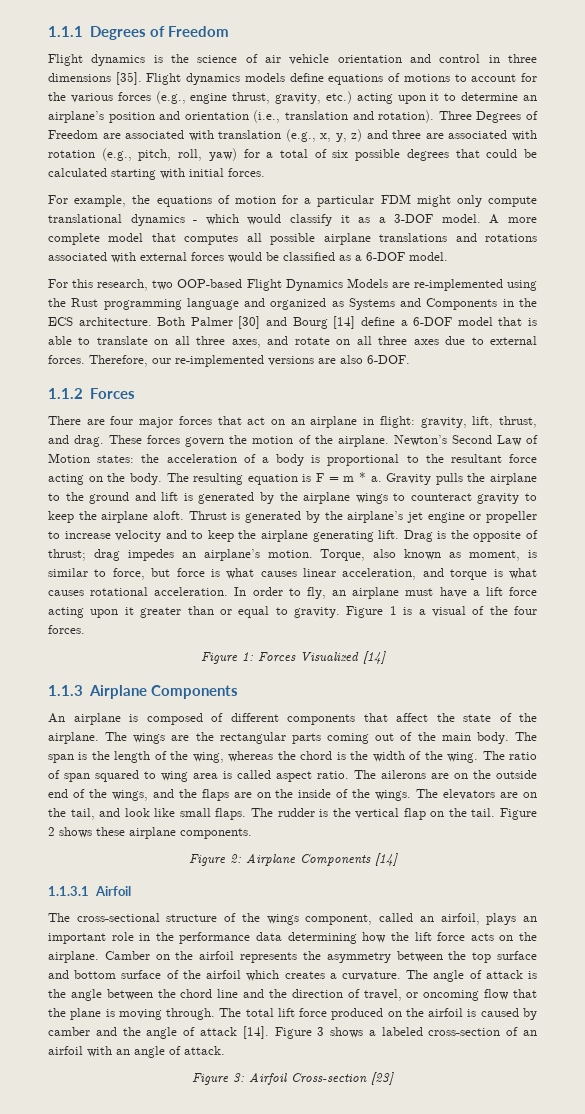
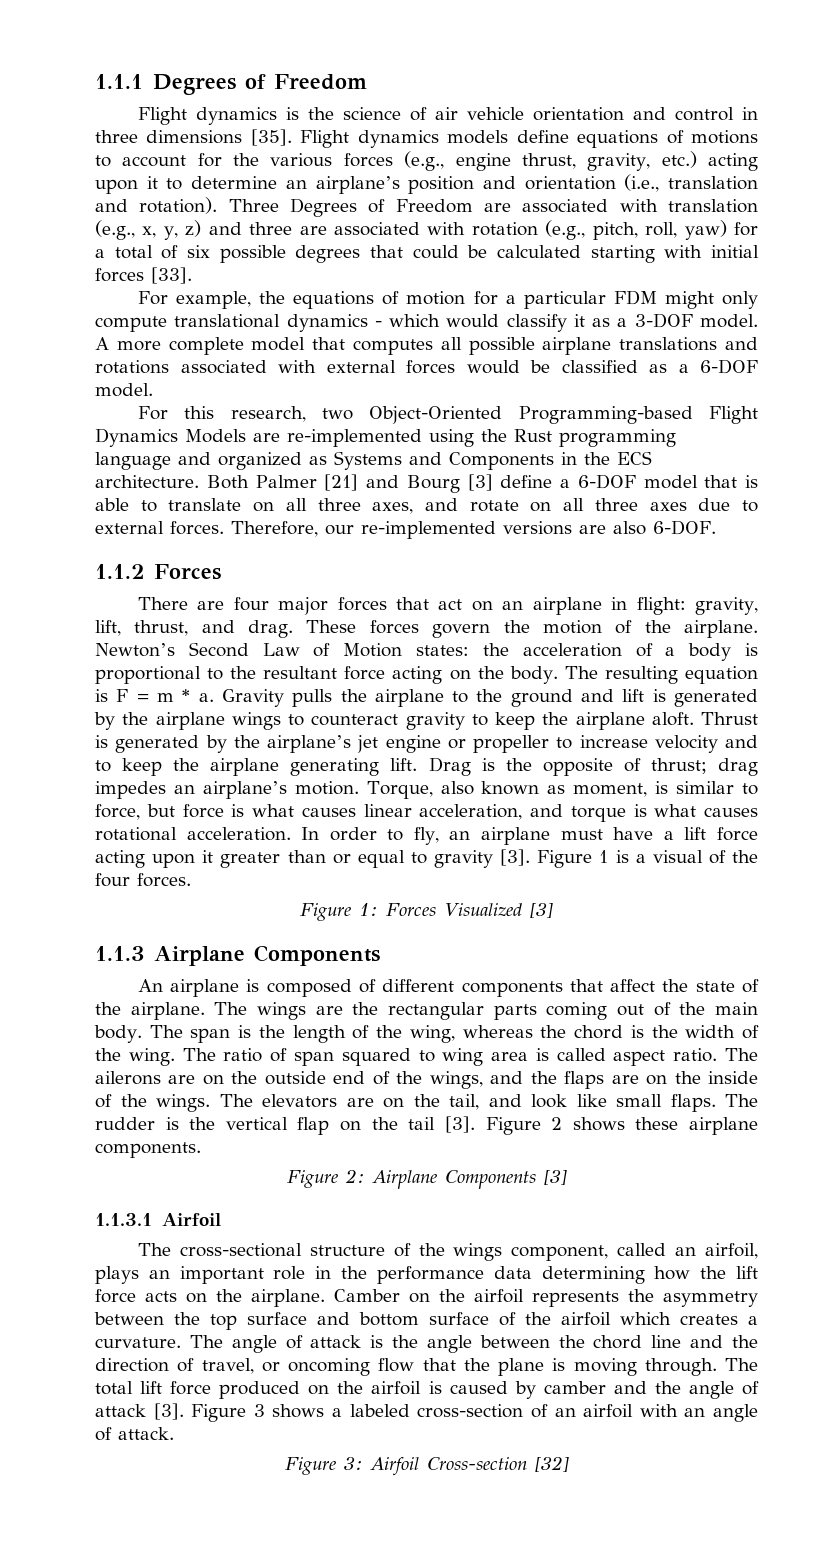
- Three Degrees of Freedom are associated with translation (e.g., x, y, z) and three are associated with rotation (e.g., pitch, roll, yaw) for a total of six possible degrees that could be calculated starting with initial forces.
+ Three Degrees of Freedom are associated with translation (e.g., x, y, z) and three are associated with rotation (e.g., pitch, roll, yaw) for a total of six possible degrees that could be calculated starting with initial forces [33].
- For this research, two OOP-based Flight Dynamics Models are re-implemented using the Rust programming language and organized as Systems and Components in the ECS architecture.
+ For this research, two Object-Oriented Programming-based Flight Dynamics Models are re-implemented using the Rust programming language and organized as Systems and Components in the ECS architecture.
- Both Palmer [30] and Bourg [14] define a 6-DOF model that is able to translate on all three axes, and rotate on all three axes due to external forces.
+ Both Palmer [21] and Bourg [3] define a 6-DOF model that is able to translate on all three axes, and rotate on all three axes due to external forces.
- In order to fly, an airplane must have a lift force acting upon it greater than or equal to gravity.
+ In order to fly, an airplane must have a lift force acting upon it greater than or equal to gravity [3].
- Figure 1: Forces Visualized [14]
+ Figure 1: Forces Visualized [3]
- The rudder is the vertical flap on the tail.
+ The rudder is the vertical flap on the tail [3].
- Figure 2: Airplane Components [14]
+ Figure 2: Airplane Components [3]
- The total lift force produced on the airfoil is caused by camber and the angle of attack [14].
+ The total lift force produced on the airfoil is caused by camber and the angle of attack [3].
- Figure 3: Airfoil Cross-section [23]
+ Figure 3: Airfoil Cross-section [32]

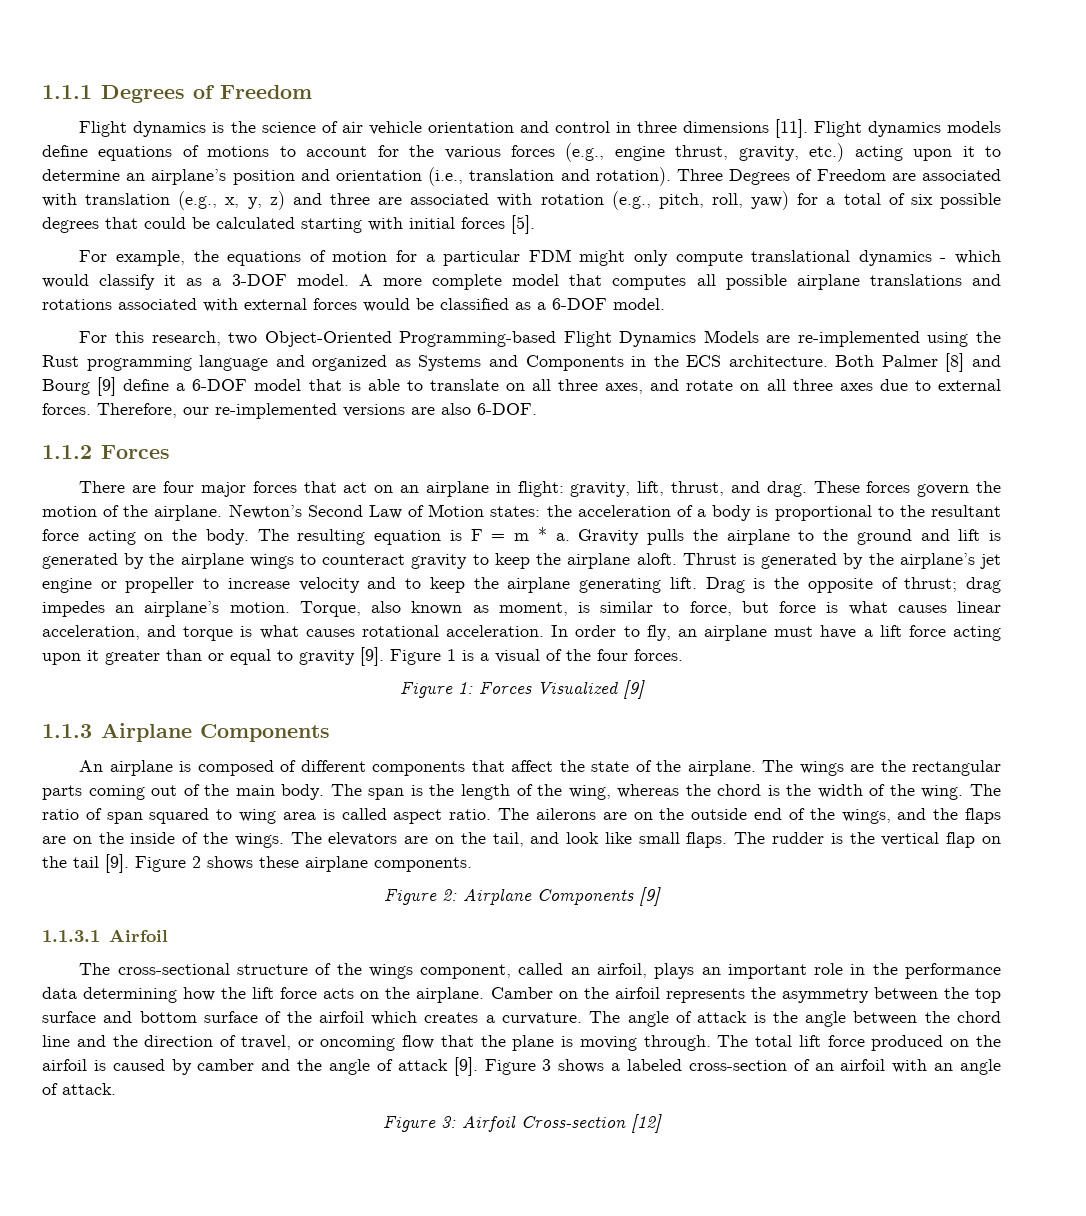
- Flight dynamics is the science of air vehicle orientation and control in three dimensions [35].
+ Flight dynamics is the science of air vehicle orientation and control in three dimensions [11].
- Three Degrees of Freedom are associated with translation (e.g., x, y, z) and three are associated with rotation (e.g., pitch, roll, yaw) for a total of six possible degrees that could be calculated starting with initial forces [33].
+ Three Degrees of Freedom are associated with translation (e.g., x, y, z) and three are associated with rotation (e.g., pitch, roll, yaw) for a total of six possible degrees that could be calculated starting with initial forces [5].
- Both Palmer [21] and Bourg [3] define a 6-DOF model that is able to translate on all three axes, and rotate on all three axes due to external forces.
+ Both Palmer [8] and Bourg [9] define a 6-DOF model that is able to translate on all three axes, and rotate on all three axes due to external forces.
- In order to fly, an airplane must have a lift force acting upon it greater than or equal to gravity [3].
+ In order to fly, an airplane must have a lift force acting upon it greater than or equal to gravity [9].
- Figure 1: Forces Visualized [3]
+ Figure 1: Forces Visualized [9]
- The rudder is the vertical flap on the tail [3].
+ The rudder is the vertical flap on the tail [9].
- Figure 2: Airplane Components [3]
+ Figure 2: Airplane Components [9]
- The total lift force produced on the airfoil is caused by camber and the angle of attack [3].
+ The total lift force produced on the airfoil is caused by camber and the angle of attack [9].
- Figure 3: Airfoil Cross-section [32]
+ Figure 3: Airfoil Cross-section [12]

